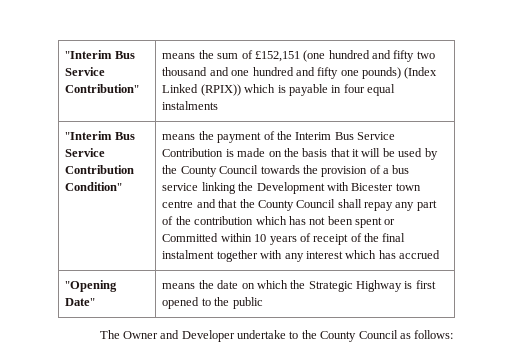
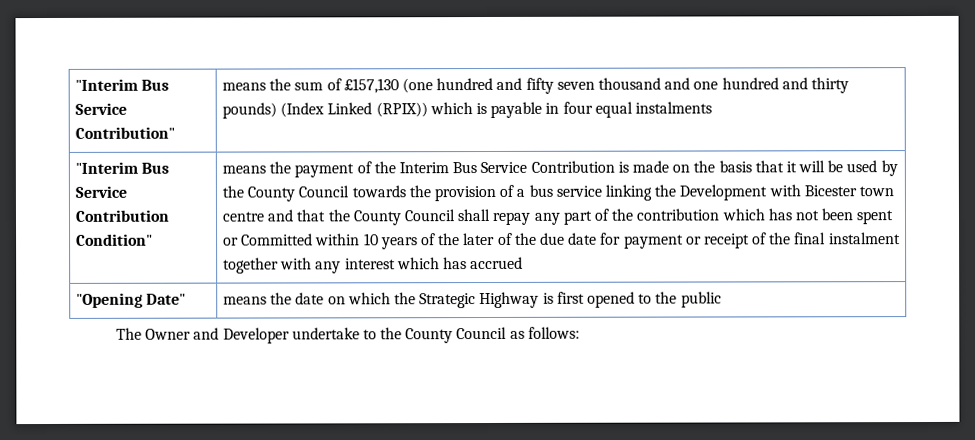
- "Interim Bus Service Contribution" | means the sum of £152,151 (one hundred and fifty two thousand and one hundred and fifty one pounds) (Index Linked (RPIX)) which is payable in four equal instalments
+ "Interim Bus Service Contribution" | means the sum of £157,130 (one hundred and fifty seven thousand and one hundred and thirty pounds) (Index Linked (RPIX)) which is payable in four equal instalments
- means the payment of the Interim Bus Service Contribution is made on the basis that it will be used by the County Council towards the provision of a bus service linking the Development with Bicester town centre and that the County Council shall repay any part of the contribution which has not been spent or Committed within 10 years of receipt of the final instalment together with any interest which has accrued
+ means the payment of the Interim Bus Service Contribution is made on the basis that it will be used by the County Council towards the provision of a bus service linking the Development with Bicester town centre and that the County Council shall repay any part of the contribution which has not been spent or Committed within 10 years of the later of the due date for payment or receipt of the final instalment together with any interest which has accrued

